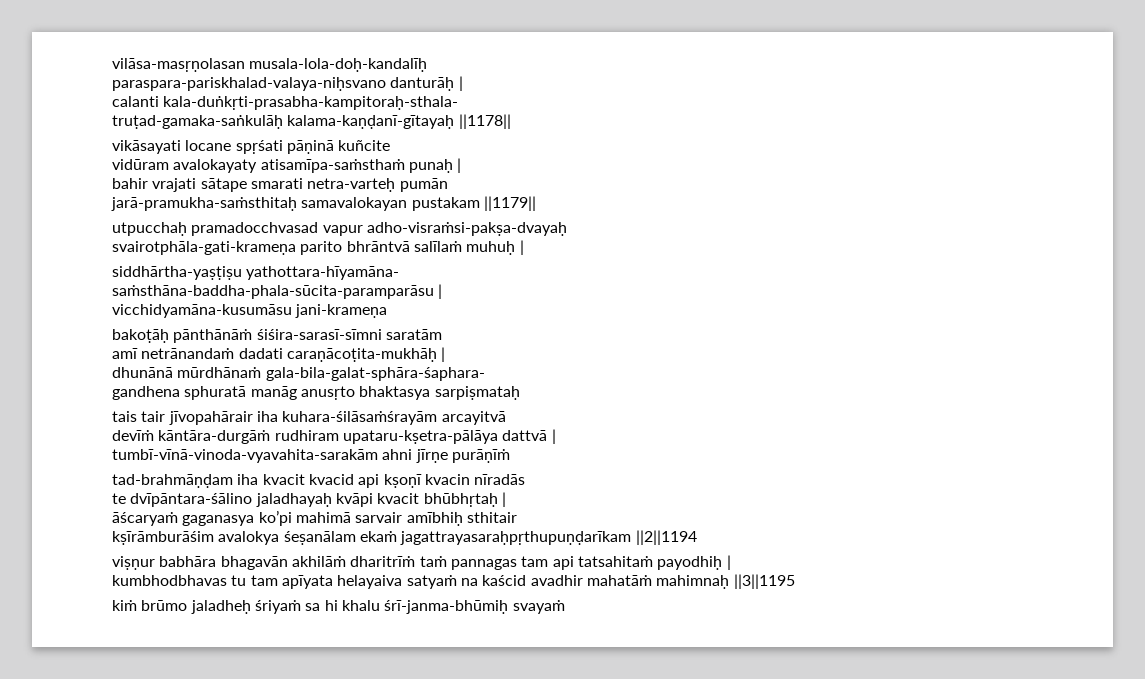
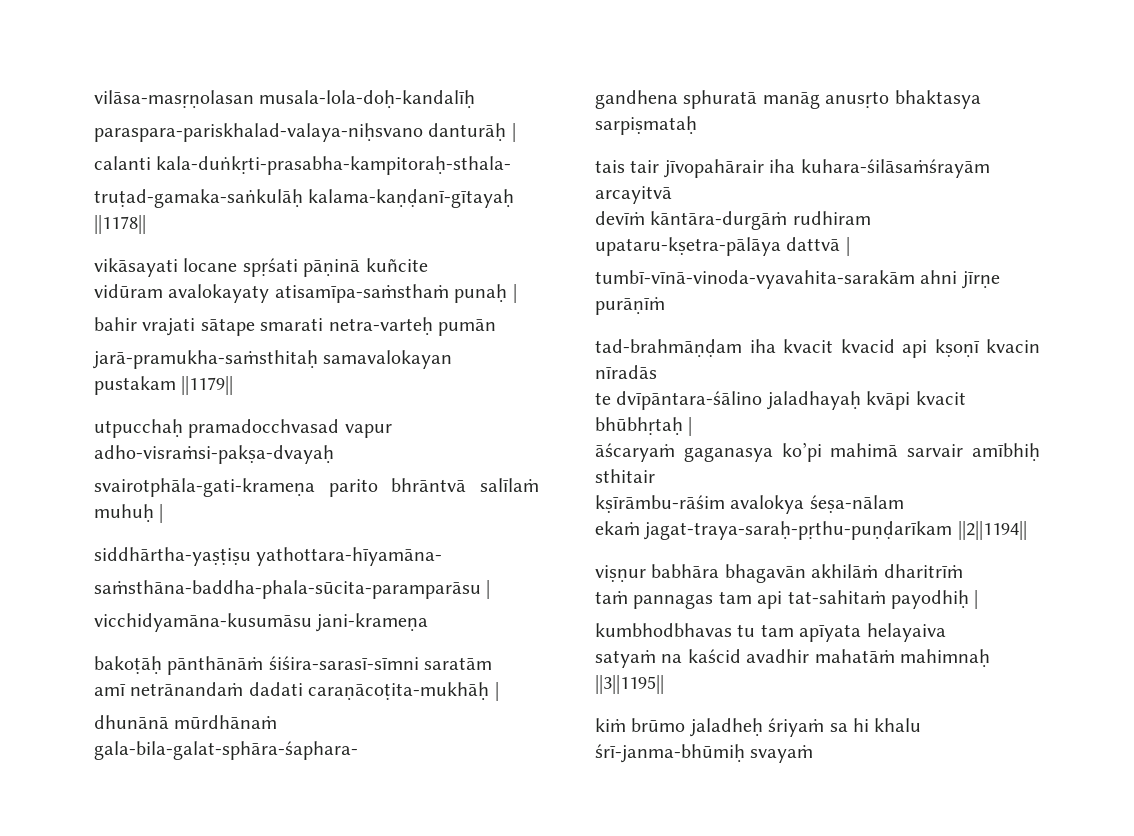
- kṣīrāmburāśim avalokya śeṣanālam ekaṁ jagattrayasaraḥpṛthupuṇḍarīkam ||2||1194
+ kṣīrāmbu-rāśim avalokya śeṣa-nālam
+ ekaṁ jagat-traya-saraḥ-pṛthu-puṇḍarīkam ||2||1194||
- viṣṇur babhāra bhagavān akhilāṁ dharitrīṁ taṁ pannagas tam api tatsahitaṁ payodhiḥ |
+ viṣṇur babhāra bhagavān akhilāṁ dharitrīṁ
+ taṁ pannagas tam api tat-sahitaṁ payodhiḥ |
- kumbhodbhavas tu tam apīyata helayaiva satyaṁ na kaścid avadhir mahatāṁ mahimnaḥ ||3||1195
+ kumbhodbhavas tu tam apīyata helayaiva
+ satyaṁ na kaścid avadhir mahatāṁ mahimnaḥ ||3||1195||

